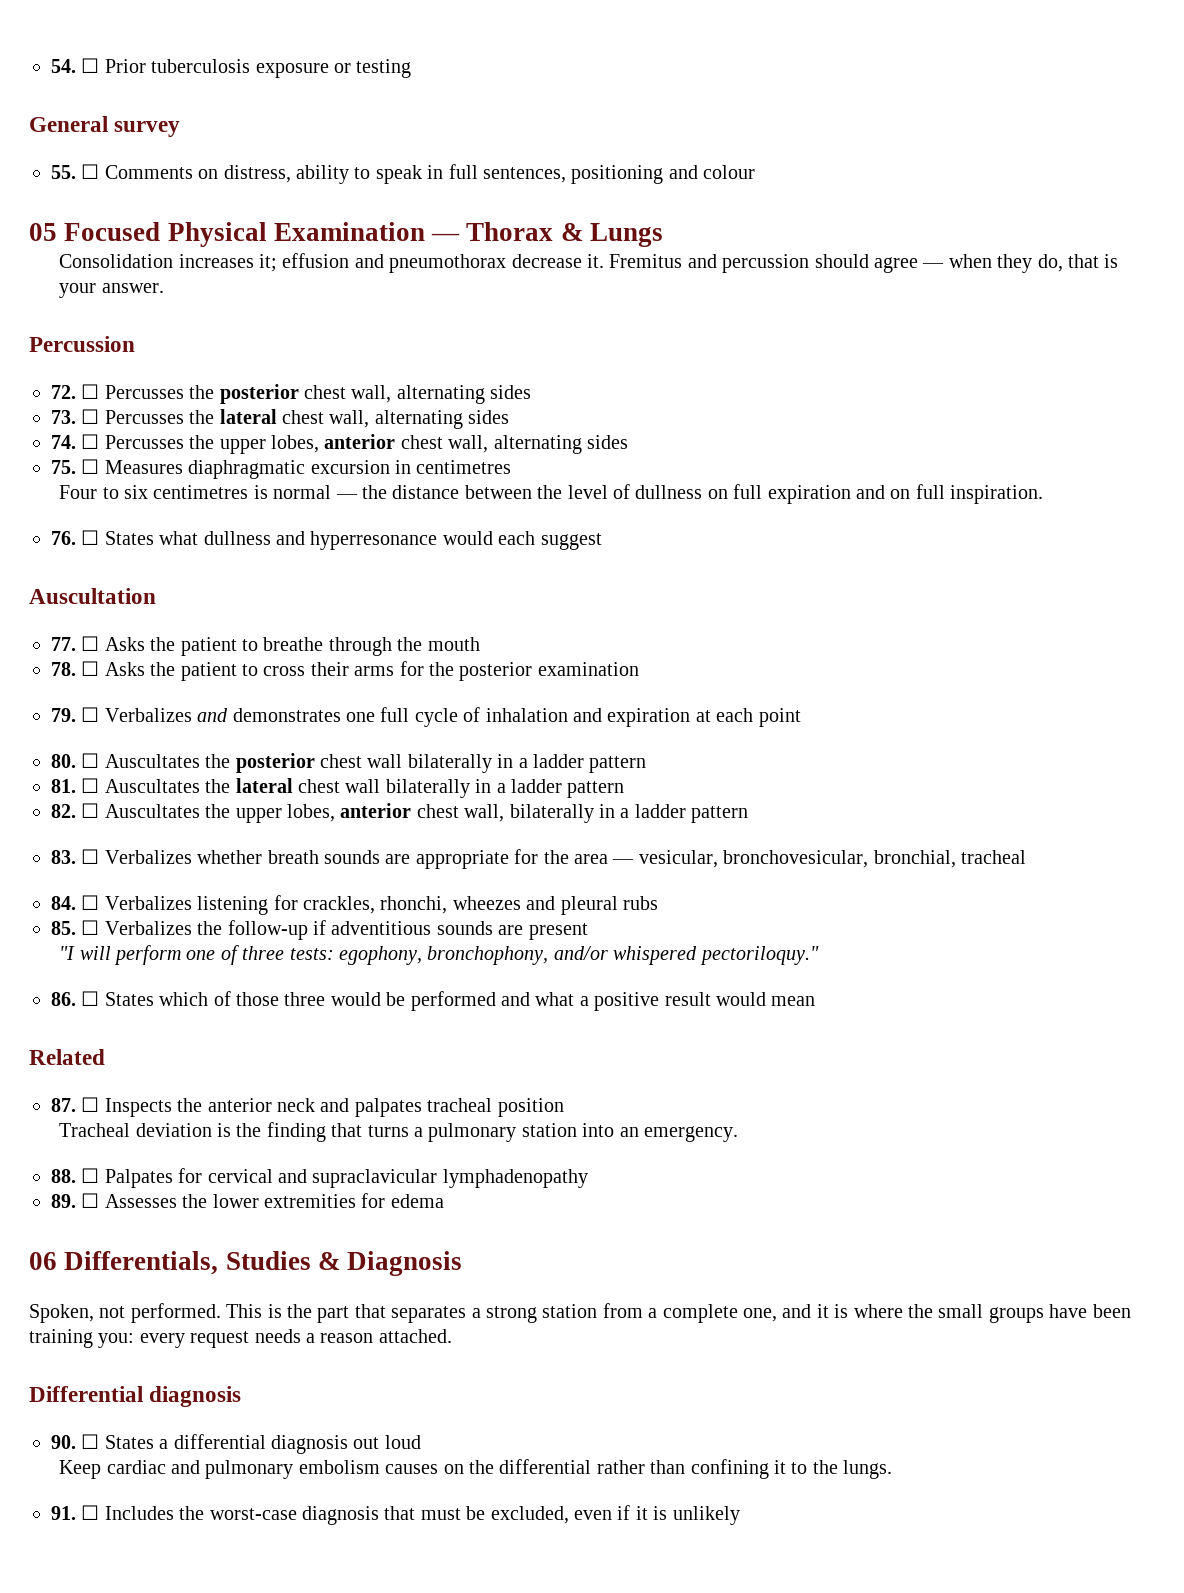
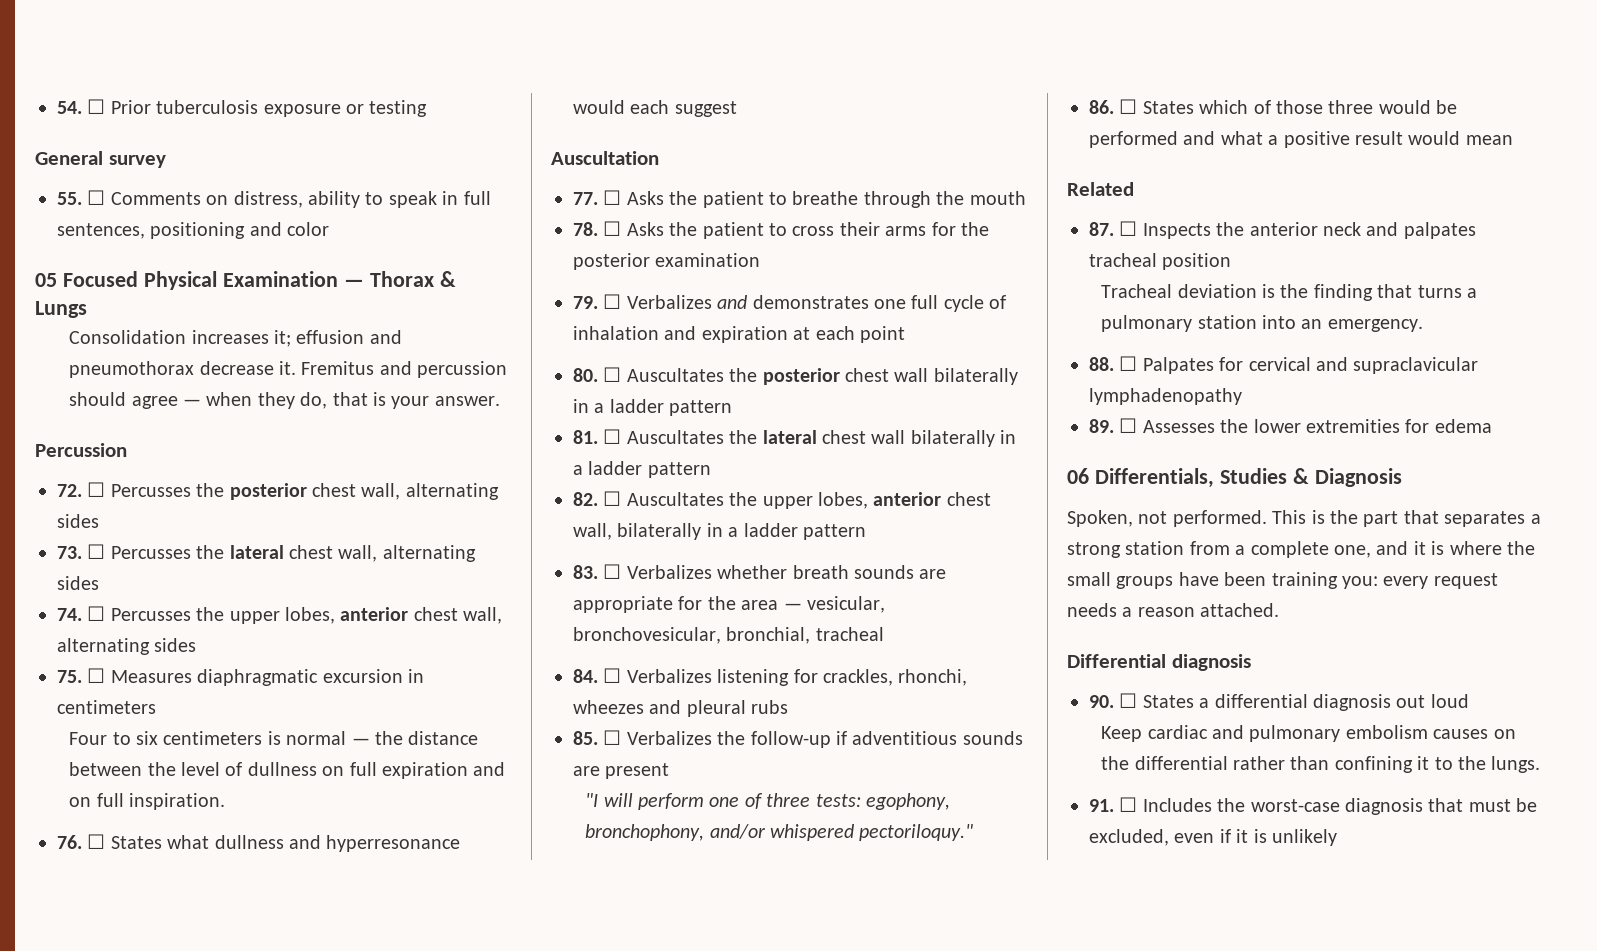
- 55. ☐ Comments on distress, ability to speak in full sentences, positioning and colour
+ 55. ☐ Comments on distress, ability to speak in full sentences, positioning and color
- 75. ☐ Measures diaphragmatic excursion in centimetres
+ 75. ☐ Measures diaphragmatic excursion in centimeters
- Four to six centimetres is normal — the distance between the level of dullness on full expiration and on full inspiration.
+ Four to six centimeters is normal — the distance between the level of dullness on full expiration and on full inspiration.

